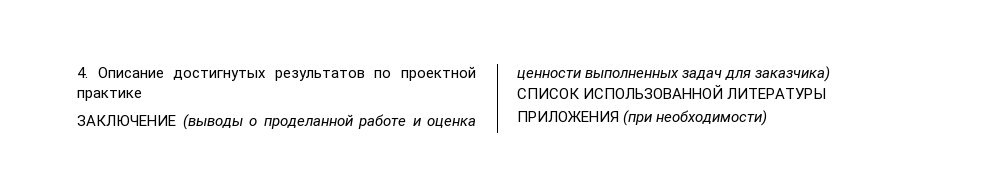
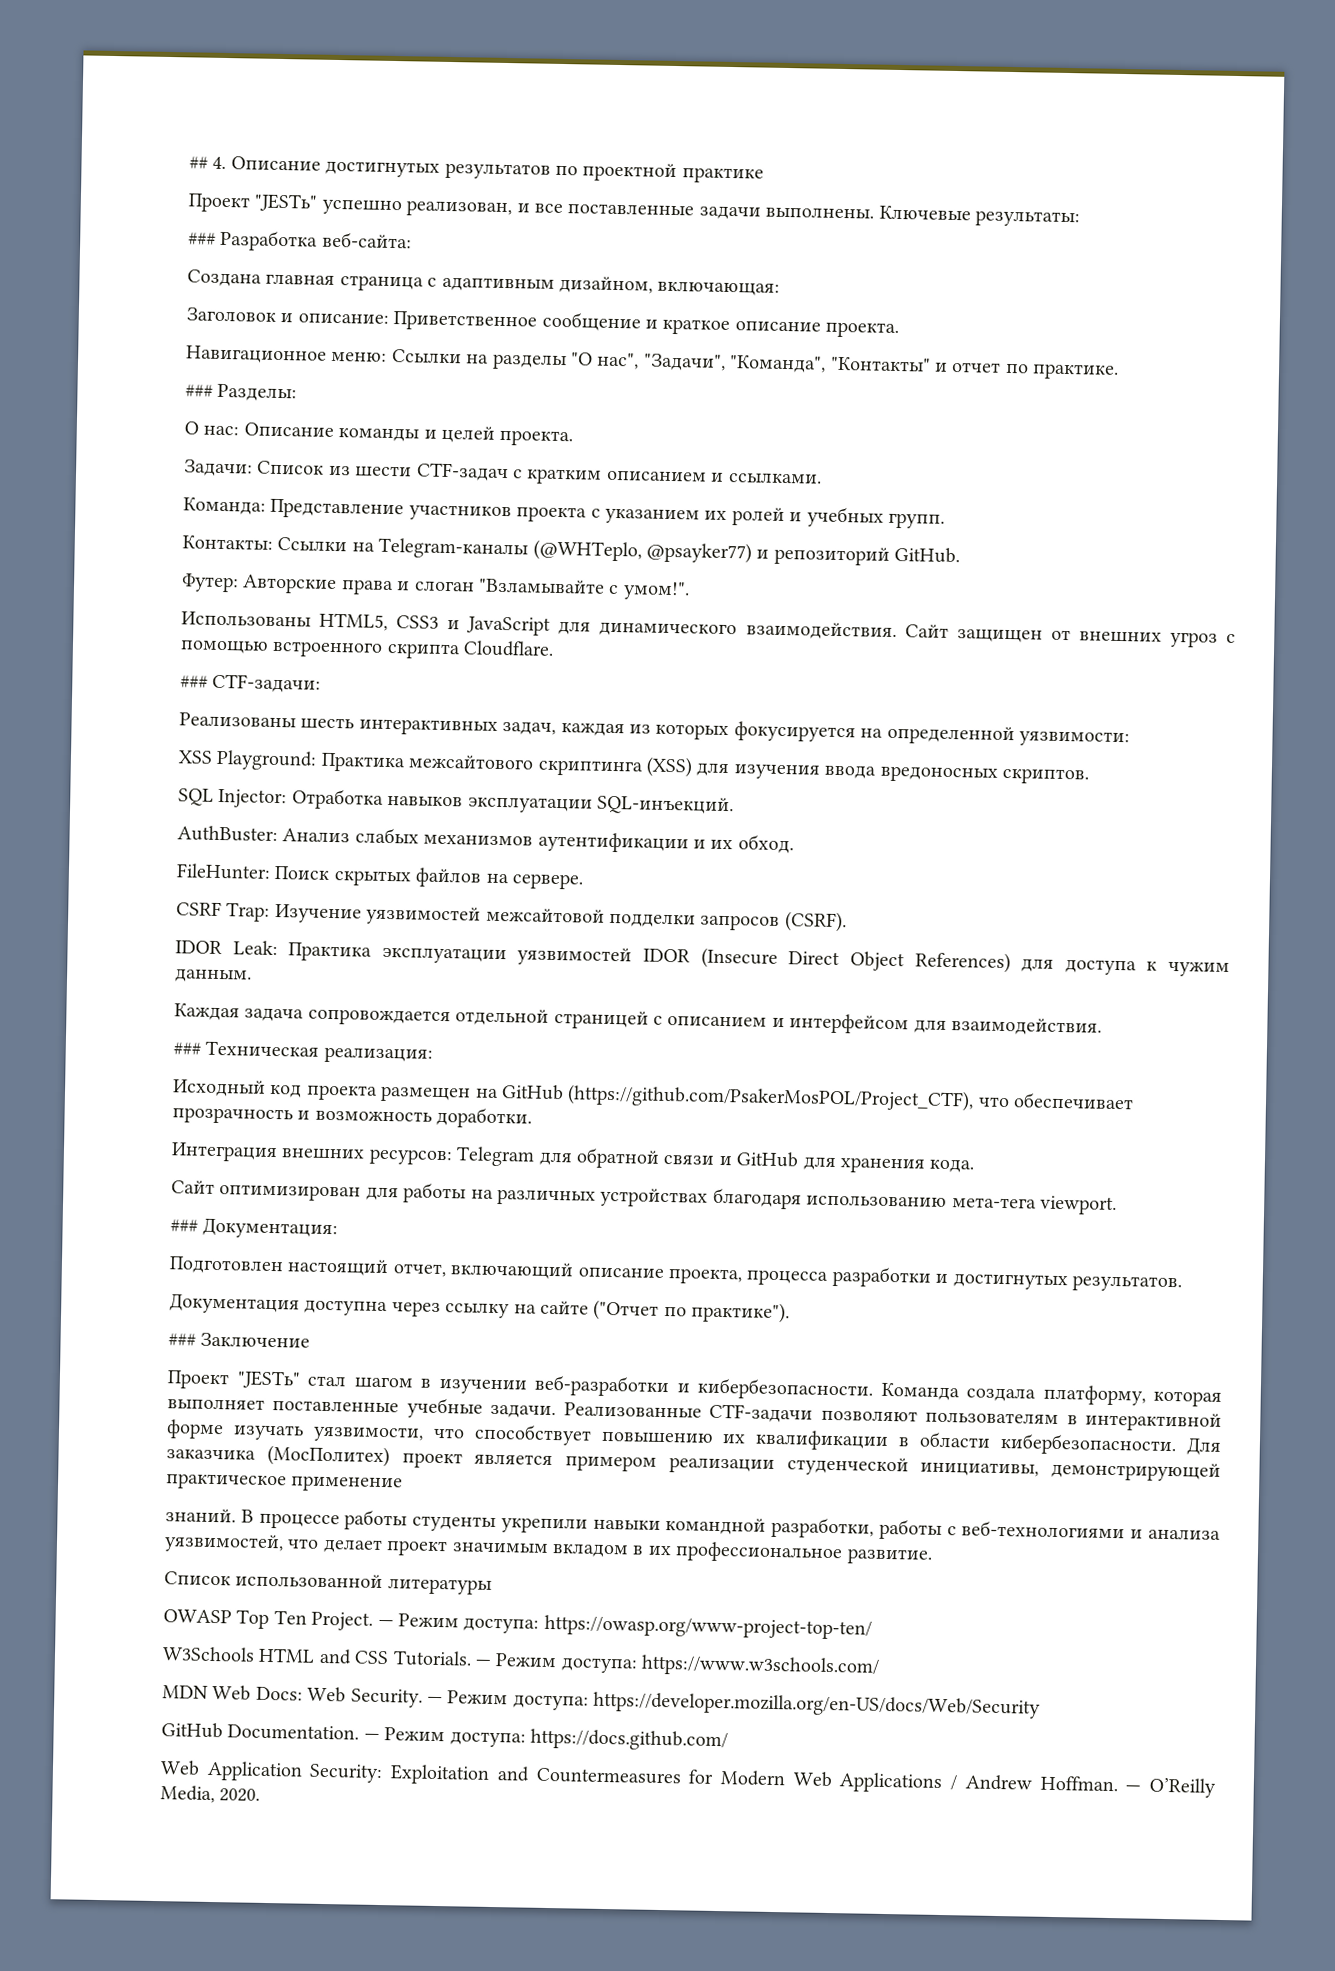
- 4. Описание достигнутых результатов по проектной практике
+ ## 4. Описание достигнутых результатов по проектной практике
- ЗАКЛЮЧЕНИЕ (выводы о проделанной работе и оценка ценности выполненных задач для заказчика)
- СПИСОК ИСПОЛЬЗОВАННОЙ ЛИТЕРАТУРЫ
- ПРИЛОЖЕНИЯ (при необходимости)
+ Проект "JESTь" успешно реализован, и все поставленные задачи выполнены. Ключевые результаты:
+ ### Разработка веб-сайта:
+ Создана главная страница с адаптивным дизайном, включающая:
+ Заголовок и описание: Приветственное сообщение и краткое описание проекта.
+ Навигационное меню: Ссылки на разделы "О нас", "Задачи", "Команда", "Контакты" и отчет по практике.
+ ### Разделы:
+ О нас: Описание команды и целей проекта.
+ Задачи: Список из шести CTF-задач с кратким описанием и ссылками.
+ Команда: Представление участников проекта с указанием их ролей и учебных групп.
+ Контакты: Ссылки на Telegram-каналы (@WHTeplo, @psayker77) и репозиторий GitHub.
+ Футер: Авторские права и слоган "Взламывайте с умом!".
+ Использованы HTML5, CSS3 и JavaScript для динамического взаимодействия. Сайт защищен от внешних угроз с помощью встроенного скрипта Cloudflare.
+ ### CTF-задачи:
+ Реализованы шесть интерактивных задач, каждая из которых фокусируется на определенной уязвимости:
+ XSS Playground: Практика межсайтового скриптинга (XSS) для изучения ввода вредоносных скриптов.
+ SQL Injector: Отработка навыков эксплуатации SQL-инъекций.
+ AuthBuster: Анализ слабых механизмов аутентификации и их обход.
+ FileHunter: Поиск скрытых файлов на сервере.
+ CSRF Trap: Изучение уязвимостей межсайтовой подделки запросов (CSRF).
+ IDOR Leak: Практика эксплуатации уязвимостей IDOR (Insecure Direct Object References) для доступа к чужим данным.
+ Каждая задача сопровождается отдельной страницей с описанием и интерфейсом для взаимодействия.
+ ### Техническая реализация:
+ Исходный код проекта размещен на GitHub (https://github.com/PsakerMosPOL/Project_CTF), что обеспечивает прозрачность и возможность доработки.
+ Интеграция внешних ресурсов: Telegram для обратной связи и GitHub для хранения кода.
+ Сайт оптимизирован для работы на различных устройствах благодаря использованию мета-тега viewport.
+ ### Документация:
+ Подготовлен настоящий отчет, включающий описание проекта, процесса разработки и достигнутых результатов.
+ Документация доступна через ссылку на сайте ("Отчет по практике").
+ ### Заключение
+ Проект "JESTь" стал шагом в изучении веб-разработки и кибербезопасности. Команда создала платформу, которая выполняет поставленные учебные задачи. Реализованные CTF-задачи позволяют пользователям в интерактивной форме изучать уязвимости, что способствует повышению их квалификации в области кибербезопасности. Для заказчика (МосПолитех) проект является примером реализации студенческой инициативы, демонстрирующей практическое применение
+ знаний. В процессе работы студенты укрепили навыки командной разработки, работы с веб-технологиями и анализа уязвимостей, что делает проект значимым вкладом в их профессиональное развитие.
+ Список использованной литературы
+ OWASP Top Ten Project. — Режим доступа: https://owasp.org/www-project-top-ten/
+ W3Schools HTML and CSS Tutorials. — Режим доступа: https://www.w3schools.com/
+ MDN Web Docs: Web Security. — Режим доступа: https://developer.mozilla.org/en-US/docs/Web/Security
+ GitHub Documentation. — Режим доступа: https://docs.github.com/
+ Web Application Security: Exploitation and Countermeasures for Modern Web Applications / Andrew Hoffman. — O’Reilly Media, 2020.

